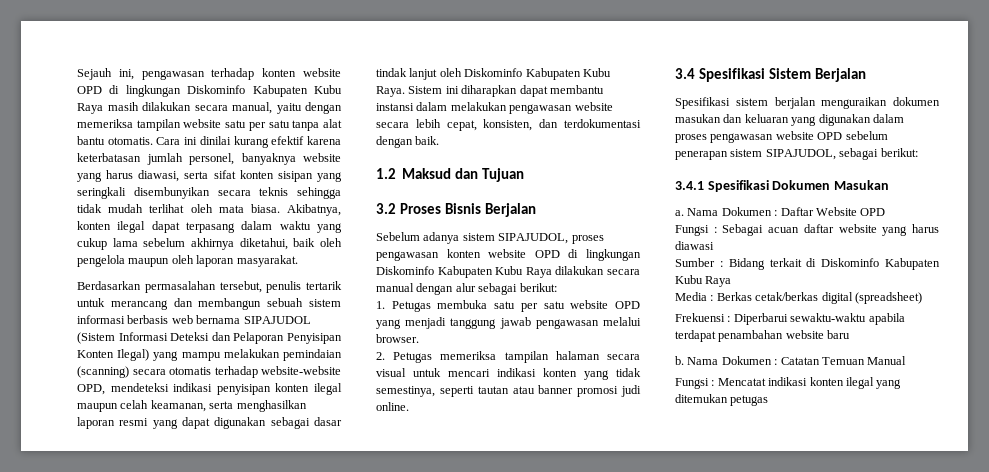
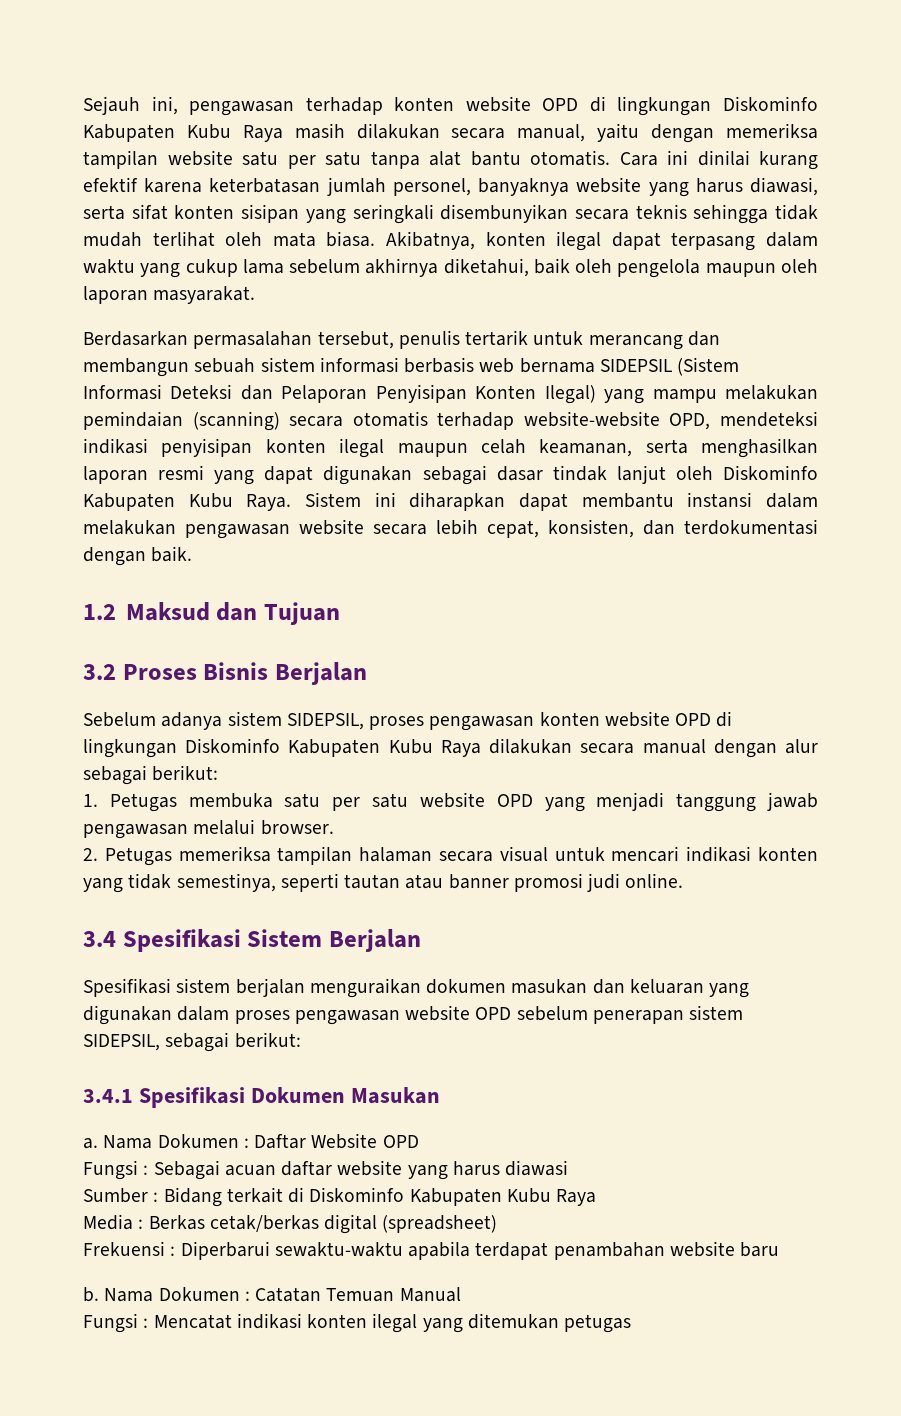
- Berdasarkan permasalahan tersebut, penulis tertarik untuk merancang dan membangun sebuah sistem informasi berbasis web bernama SIPAJUDOL (Sistem Informasi Deteksi dan Pelaporan Penyisipan Konten Ilegal) yang mampu melakukan pemindaian (scanning) secara otomatis terhadap website-website OPD, mendeteksi indikasi penyisipan konten ilegal maupun celah keamanan, serta menghasilkan laporan resmi yang dapat digunakan sebagai dasar tindak lanjut oleh Diskominfo Kabupaten Kubu Raya.
+ Berdasarkan permasalahan tersebut, penulis tertarik untuk merancang dan membangun sebuah sistem informasi berbasis web bernama SIDEPSIL (Sistem Informasi Deteksi dan Pelaporan Penyisipan Konten Ilegal) yang mampu melakukan pemindaian (scanning) secara otomatis terhadap website-website OPD, mendeteksi indikasi penyisipan konten ilegal maupun celah keamanan, serta menghasilkan laporan resmi yang dapat digunakan sebagai dasar tindak lanjut oleh Diskominfo Kabupaten Kubu Raya.
- Sebelum adanya sistem SIPAJUDOL, proses pengawasan konten website OPD di lingkungan Diskominfo Kabupaten Kubu Raya dilakukan secara manual dengan alur sebagai berikut:
+ Sebelum adanya sistem SIDEPSIL, proses pengawasan konten website OPD di lingkungan Diskominfo Kabupaten Kubu Raya dilakukan secara manual dengan alur sebagai berikut:
- Spesifikasi sistem berjalan menguraikan dokumen masukan dan keluaran yang digunakan dalam proses pengawasan website OPD sebelum penerapan sistem SIPAJUDOL, sebagai berikut:
+ Spesifikasi sistem berjalan menguraikan dokumen masukan dan keluaran yang digunakan dalam proses pengawasan website OPD sebelum penerapan sistem SIDEPSIL, sebagai berikut:

